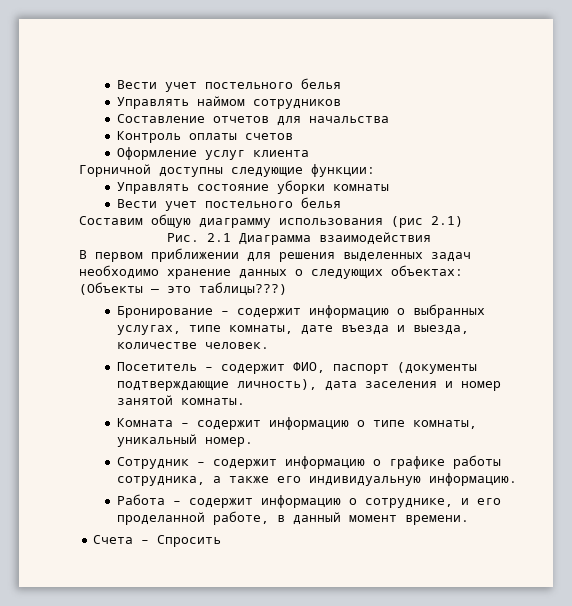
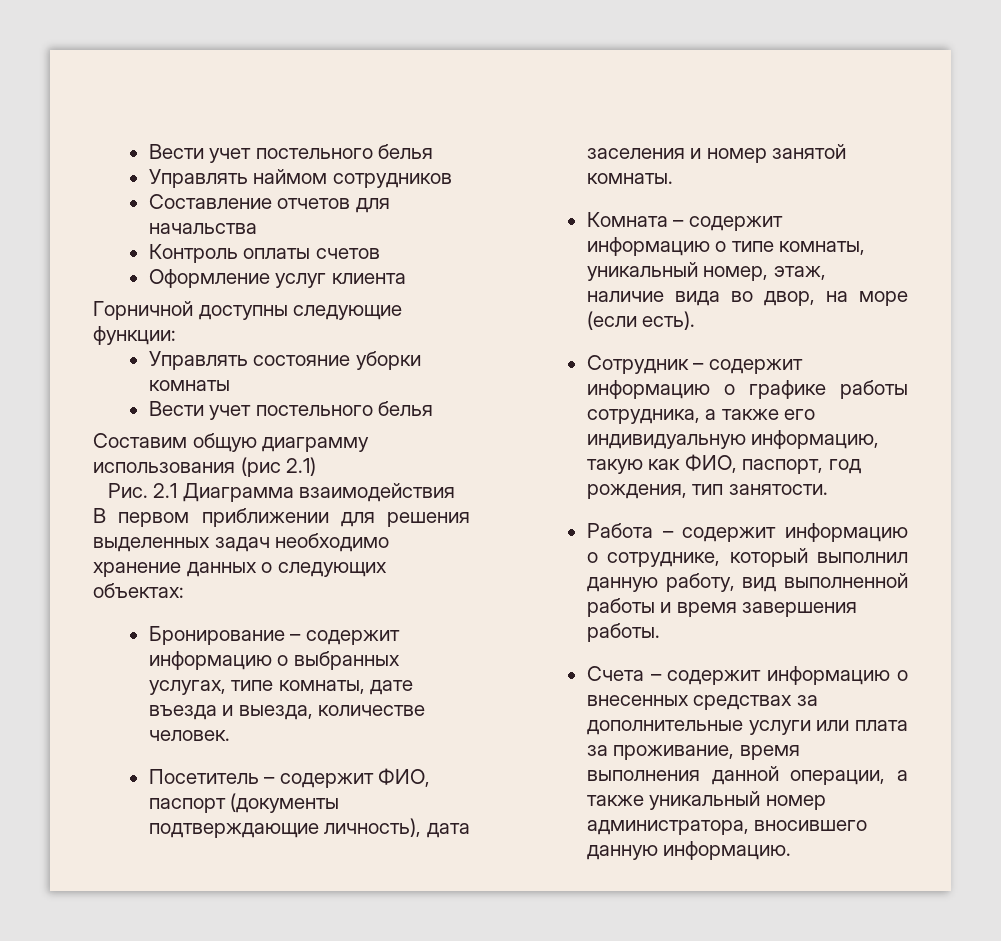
- В первом приближении для решения выделенных задач необходимо хранение данных о следующих объектах: (Объекты — это таблицы???)
+ В первом приближении для решения выделенных задач необходимо хранение данных о следующих объектах:
- Комната – содержит информацию о типе комнаты, уникальный номер.
+ Комната – содержит информацию о типе комнаты, уникальный номер, этаж, наличие вида во двор, на море (если есть).
- Сотрудник – содержит информацию о графике работы сотрудника, а также его индивидуальную информацию.
+ Сотрудник – содержит информацию о графике работы сотрудника, а также его индивидуальную информацию, такую как ФИО, паспорт, год рождения, тип занятости.
- Работа – содержит информацию о сотруднике, и его проделанной работе, в данный момент времени.
- Счета – Спросить
+ Работа – содержит информацию о сотруднике, который выполнил данную работу, вид выполненной работы и время завершения работы.
+ Счета – содержит информацию о внесенных средствах за дополнительные услуги или плата за проживание, время выполнения данной операции, а также уникальный номер администратора, вносившего данную информацию.

